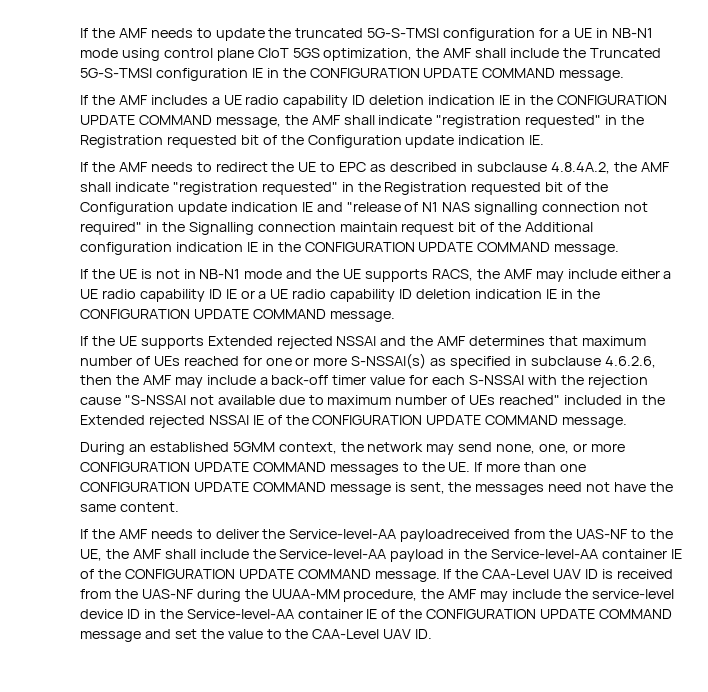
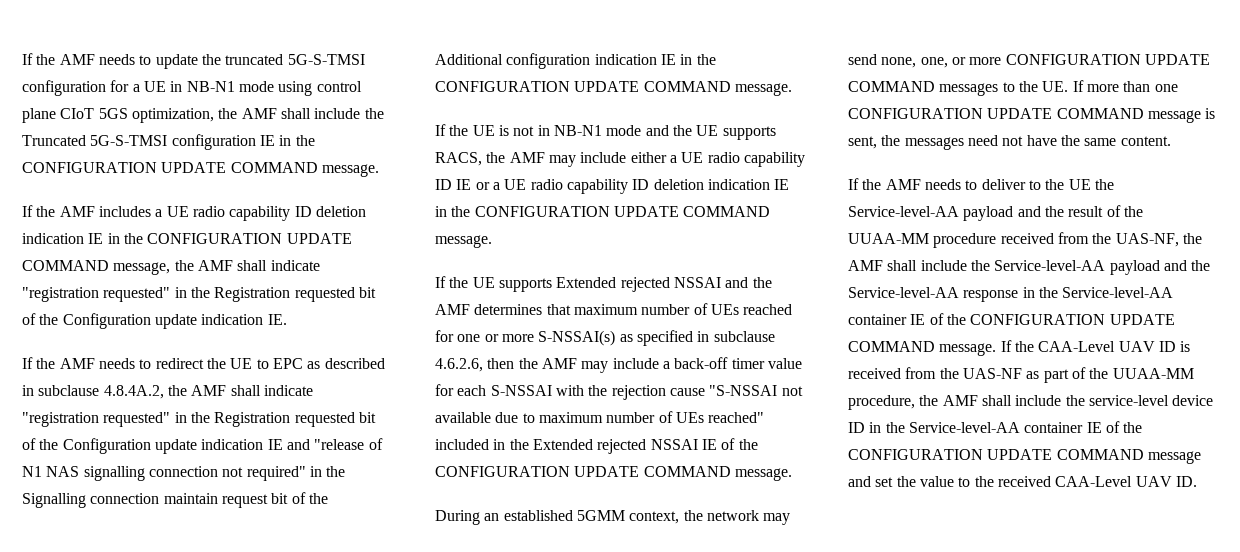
- If the AMF needs to deliver the Service-level-AA payloadreceived from the UAS-NF to the UE, the AMF shall include the Service-level-AA payload in the Service-level-AA container IE of the CONFIGURATION UPDATE COMMAND message.
+ If the AMF needs to deliver to the UE the Service-level-AA payload and the result of the UUAA-MM procedure received from the UAS-NF, the AMF shall include the Service-level-AA payload and the Service-level-AA response in the Service-level-AA container IE of the CONFIGURATION UPDATE COMMAND message.
- If the CAA-Level UAV ID is received from the UAS-NF during the UUAA-MM procedure, the AMF may include the service-level device ID in the Service-level-AA container IE of the CONFIGURATION UPDATE COMMAND message and set the value to the CAA-Level UAV ID.
+ If the CAA-Level UAV ID is received from the UAS-NF as part of the UUAA-MM procedure, the AMF shall include the service-level device ID in the Service-level-AA container IE of the CONFIGURATION UPDATE COMMAND message and set the value to the received CAA-Level UAV ID.

